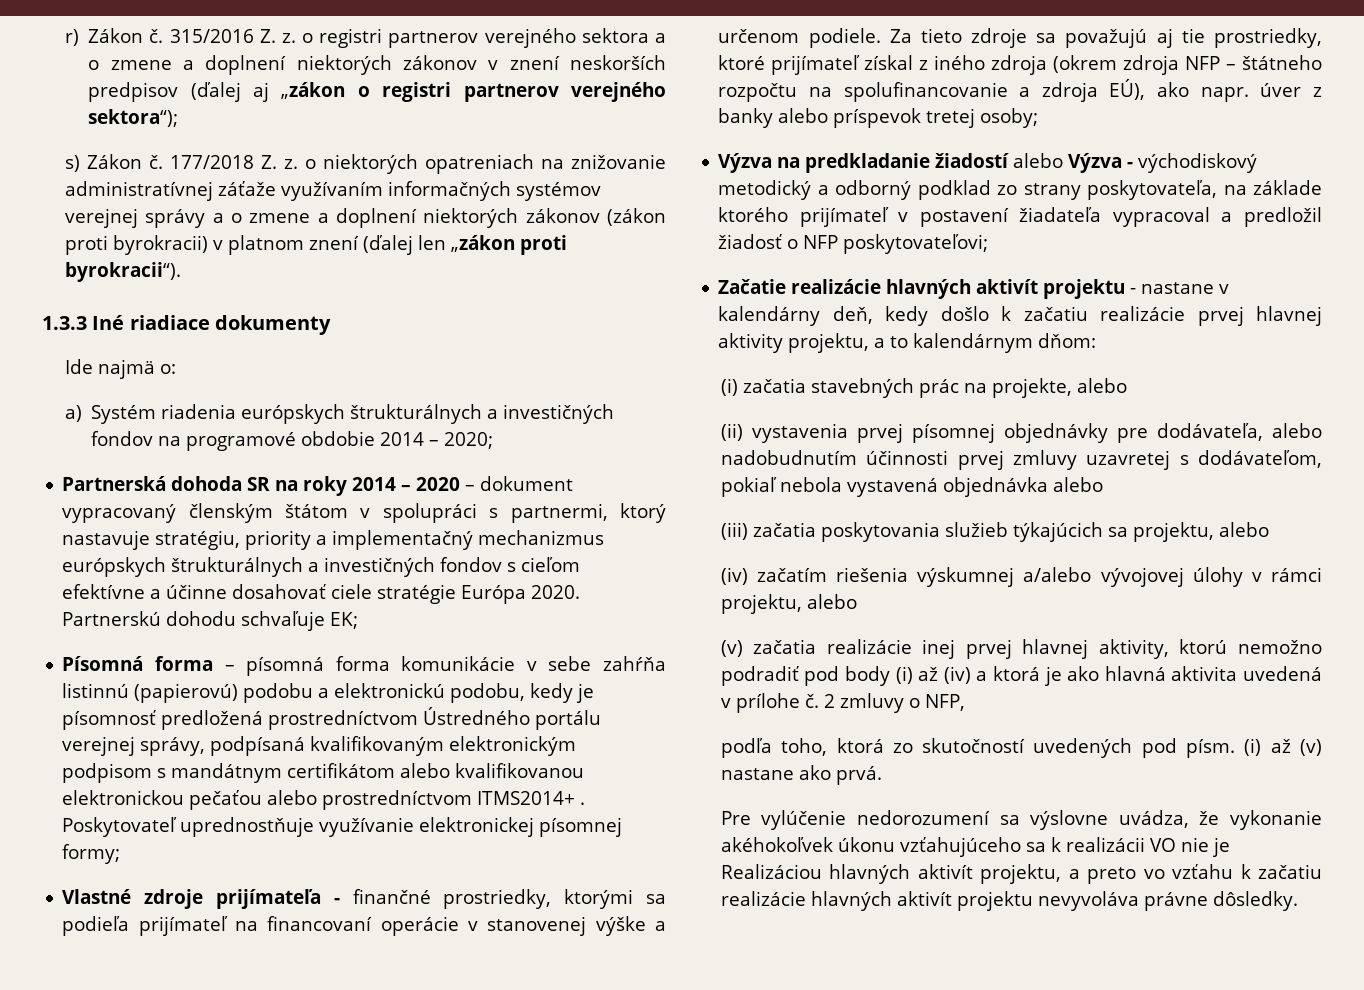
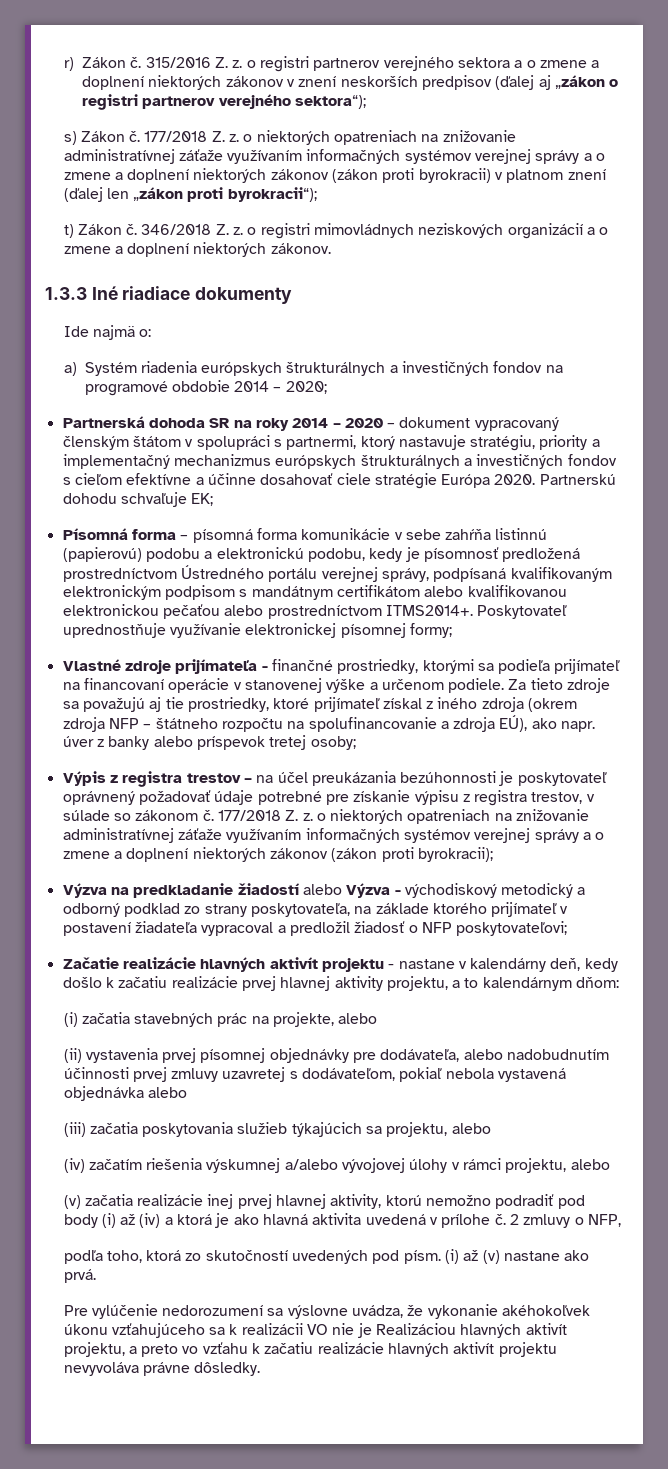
- 177/2018 Z. z. o niektorých opatreniach na znižovanie administratívnej záťaže využívaním informačných systémov verejnej správy a o zmene a doplnení niektorých zákonov (zákon proti byrokracii) v platnom znení (ďalej len „zákon proti byrokracii“).
+ 177/2018 Z. z. o niektorých opatreniach na znižovanie administratívnej záťaže využívaním informačných systémov verejnej správy a o zmene a doplnení niektorých zákonov (zákon proti byrokracii) v platnom znení (ďalej len „zákon proti byrokracii“);
+ t) Zákon č. 346/2018 Z. z. o registri mimovládnych neziskových organizácií a o zmene a doplnení niektorých zákonov.
- Písomná forma – písomná forma komunikácie v sebe zahŕňa listinnú (papierovú) podobu a elektronickú podobu, kedy je písomnosť predložená prostredníctvom Ústredného portálu verejnej správy, podpísaná kvalifikovaným elektronickým podpisom s mandátnym certifikátom alebo kvalifikovanou elektronickou pečaťou alebo prostredníctvom ITMS2014+ .
+ Písomná forma – písomná forma komunikácie v sebe zahŕňa listinnú (papierovú) podobu a elektronickú podobu, kedy je písomnosť predložená prostredníctvom Ústredného portálu verejnej správy, podpísaná kvalifikovaným elektronickým podpisom s mandátnym certifikátom alebo kvalifikovanou elektronickou pečaťou alebo prostredníctvom ITMS2014+.
+ Výpis z registra trestov – na účel preukázania bezúhonnosti je poskytovateľ oprávnený požadovať údaje potrebné pre získanie výpisu z registra trestov, v súlade so zákonom č. 177/2018 Z. z. o niektorých opatreniach na znižovanie administratívnej záťaže využívaním informačných systémov verejnej správy a o zmene a doplnení niektorých zákonov (zákon proti byrokracii);

